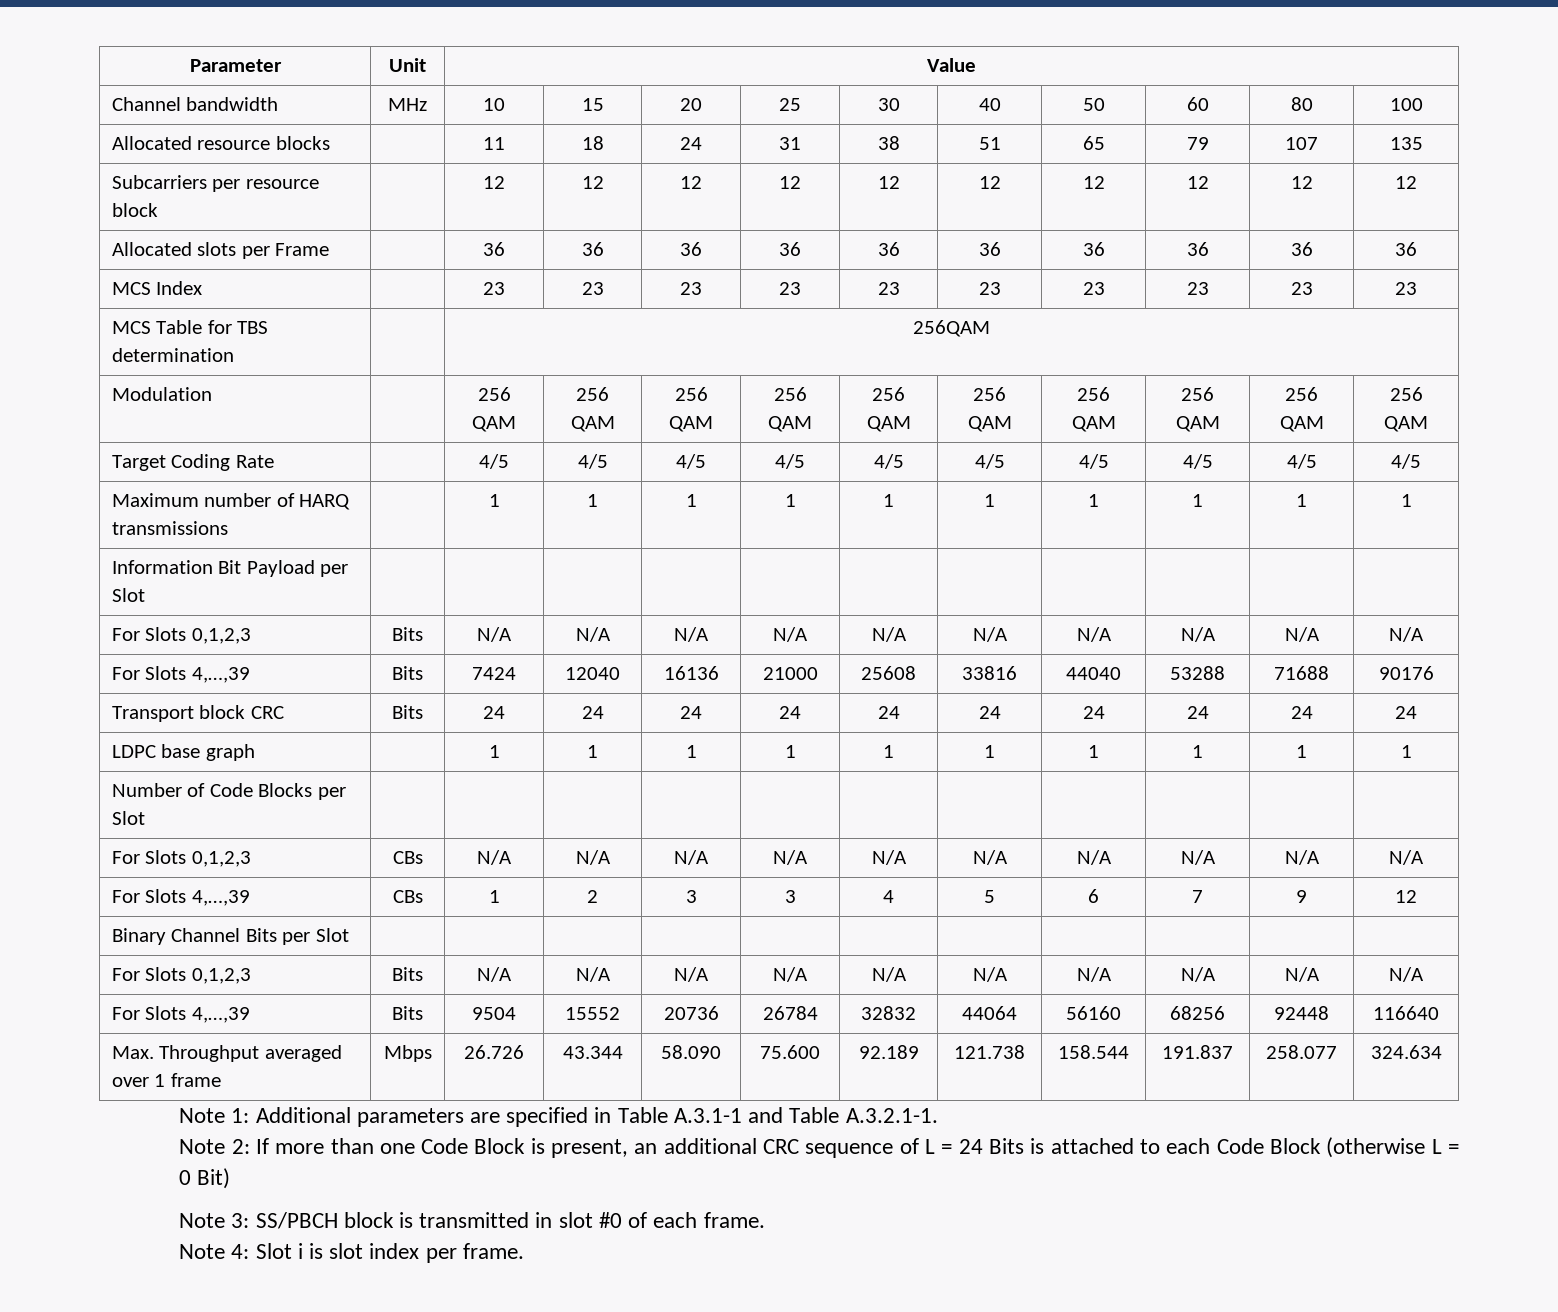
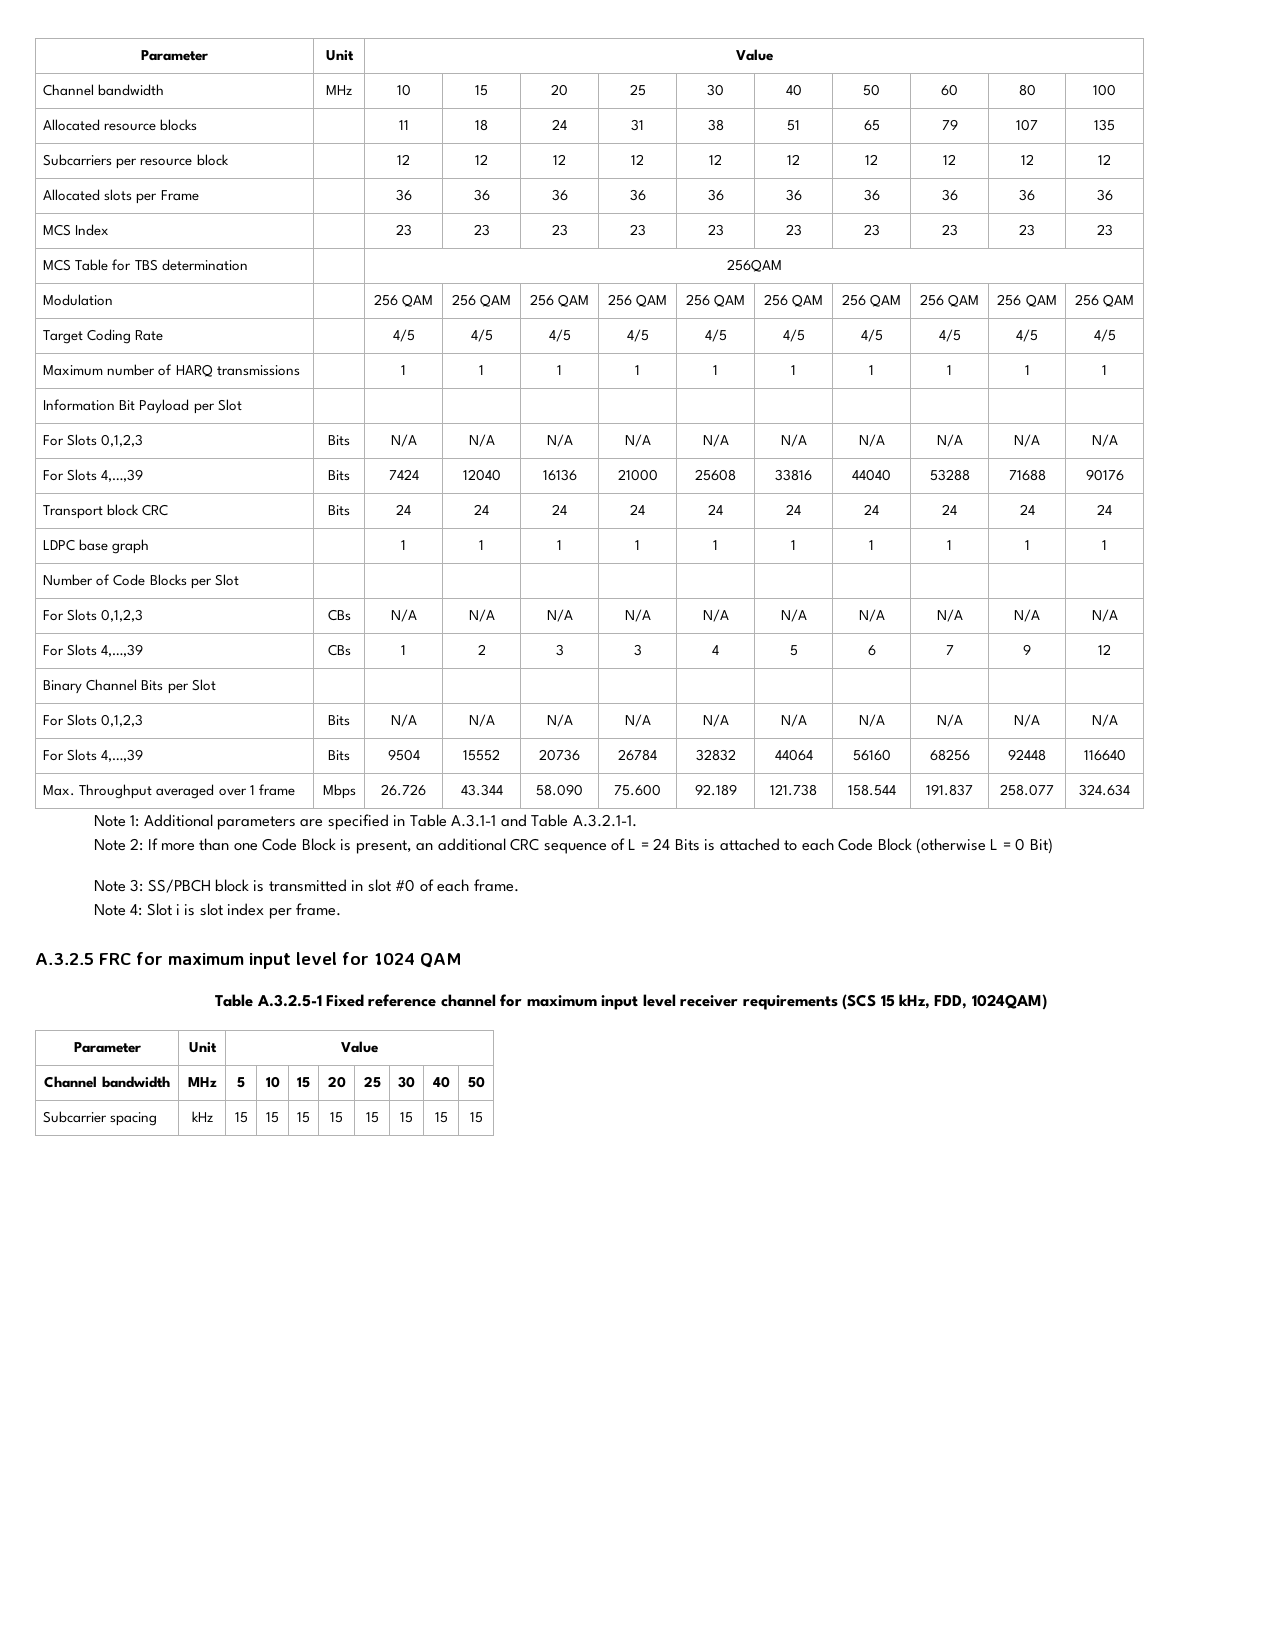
+ A.3.2.5 FRC for maximum input level for 1024 QAM
+ Table A.3.2.5-1 Fixed reference channel for maximum input level receiver requirements (SCS 15 kHz, FDD, 1024QAM)
+ Parameter | Unit | Value
+ Channel bandwidth | MHz | 5 | 10 | 15 | 20 | 25 | 30 | 40 | 50
+ Subcarrier spacing | kHz | 15 | 15 | 15 | 15 | 15 | 15 | 15 | 15

